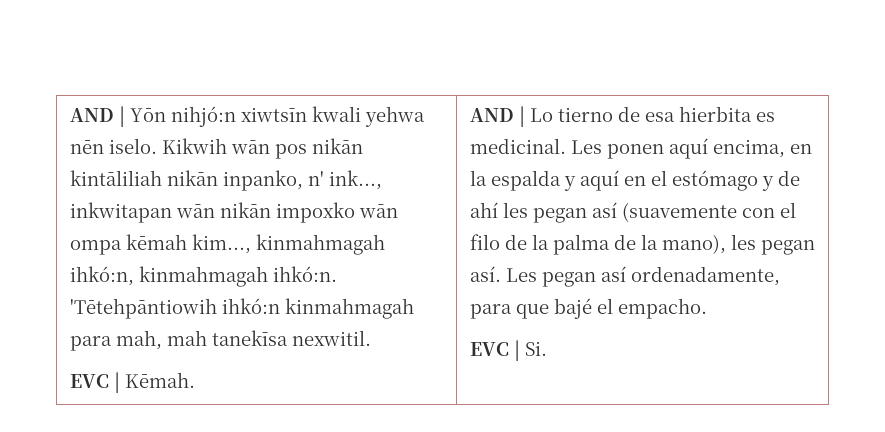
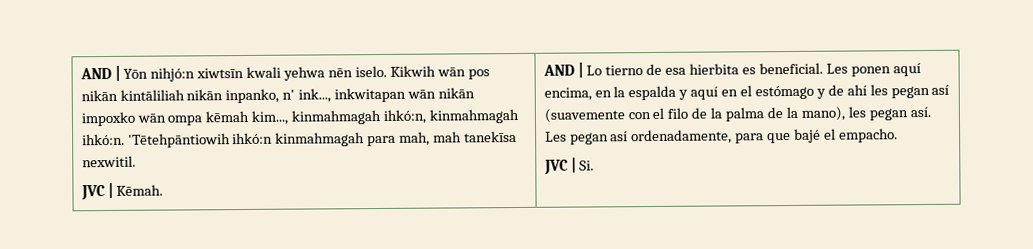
- EVC | Kēmah.
+ JVC | Kēmah.
- AND | Lo tierno de esa hierbita es medicinal.
+ AND | Lo tierno de esa hierbita es beneficial.
- EVC | Si.
+ JVC | Si.

